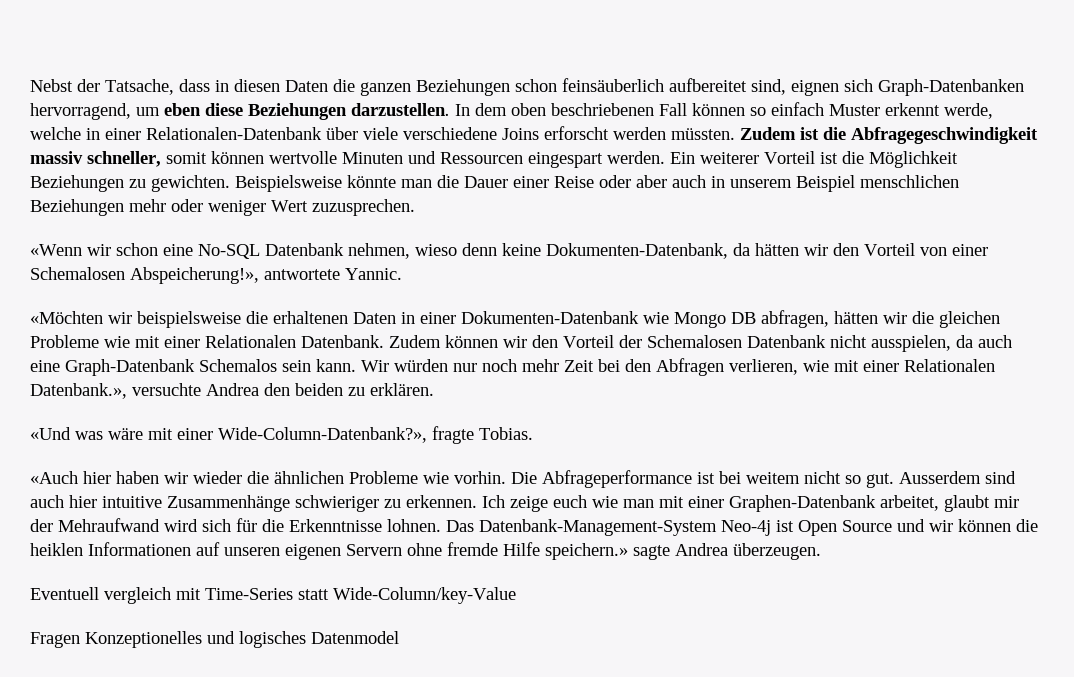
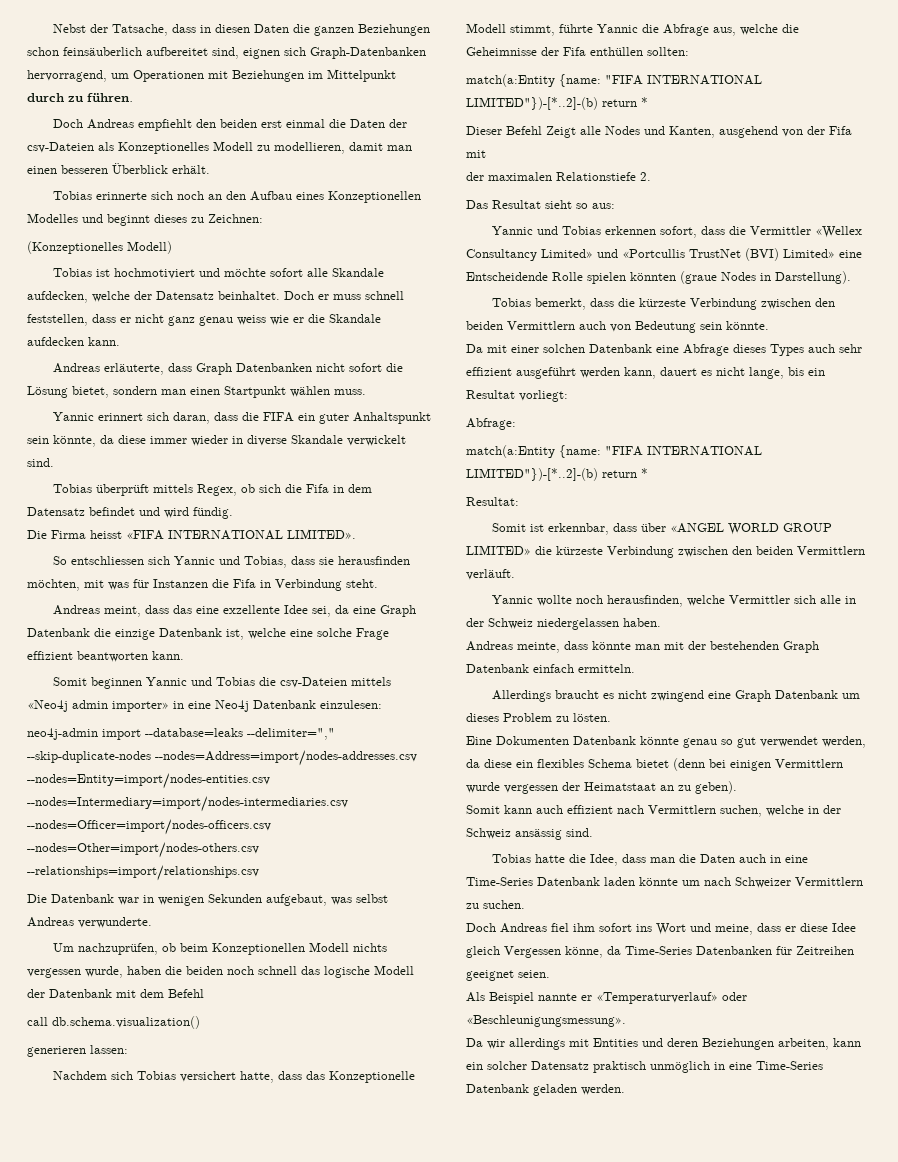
- Nebst der Tatsache, dass in diesen Daten die ganzen Beziehungen schon feinsäuberlich aufbereitet sind, eignen sich Graph-Datenbanken hervorragend, um eben diese Beziehungen darzustellen. In dem oben beschriebenen Fall können so einfach Muster erkennt werde, welche in einer Relationalen-Datenbank über viele verschiedene Joins erforscht werden müssten. Zudem ist die Abfragegeschwindigkeit massiv schneller, somit können wertvolle Minuten und Ressourcen eingespart werden. Ein weiterer Vorteil ist die Möglichkeit Beziehungen zu gewichten. Beispielsweise könnte man die Dauer einer Reise oder aber auch in unserem Beispiel menschlichen Beziehungen mehr oder weniger Wert zuzusprechen.
- «Wenn wir schon eine No-SQL Datenbank nehmen, wieso denn keine Dokumenten-Datenbank, da hätten wir den Vorteil von einer Schemalosen Abspeicherung!», antwortete Yannic.
- «Möchten wir beispielsweise die erhaltenen Daten in einer Dokumenten-Datenbank wie Mongo DB abfragen, hätten wir die gleichen Probleme wie mit einer Relationalen Datenbank. Zudem können wir den Vorteil der Schemalosen Datenbank nicht ausspielen, da auch eine Graph-Datenbank Schemalos sein kann. Wir würden nur noch mehr Zeit bei den Abfragen verlieren, wie mit einer Relationalen Datenbank.», versuchte Andrea den beiden zu erklären.
- «Und was wäre mit einer Wide-Column-Datenbank?», fragte Tobias.
- «Auch hier haben wir wieder die ähnlichen Probleme wie vorhin. Die Abfrageperformance ist bei weitem nicht so gut. Ausserdem sind auch hier intuitive Zusammenhänge schwieriger zu erkennen. Ich zeige euch wie man mit einer Graphen-Datenbank arbeitet, glaubt mir der Mehraufwand wird sich für die Erkenntnisse lohnen. Das Datenbank-Management-System Neo-4j ist Open Source und wir können die heiklen Informationen auf unseren eigenen Servern ohne fremde Hilfe speichern.» sagte Andrea überzeugen.
- Eventuell vergleich mit Time-Series statt Wide-Column/key-Value
- Fragen Konzeptionelles und logisches Datenmodel
+ Nebst der Tatsache, dass in diesen Daten die ganzen Beziehungen schon feinsäuberlich aufbereitet sind, eignen sich Graph-Datenbanken hervorragend, um Operationen mit Beziehungen im Mittelpunkt durch zu führen.
+ Doch Andreas empfiehlt den beiden erst einmal die Daten der csv-Dateien als Konzeptionelles Modell zu modellieren, damit man einen besseren Überblick erhält.
+ Tobias erinnerte sich noch an den Aufbau eines Konzeptionellen Modelles und beginnt dieses zu Zeichnen:
+ (Konzeptionelles Modell)
+ Tobias ist hochmotiviert und möchte sofort alle Skandale aufdecken, welche der Datensatz beinhaltet. Doch er muss schnell feststellen, dass er nicht ganz genau weiss wie er die Skandale aufdecken kann.
+ Andreas erläuterte, dass Graph Datenbanken nicht sofort die Lösung bietet, sondern man einen Startpunkt wählen muss.
+ Yannic erinnert sich daran, dass die FIFA ein guter Anhaltspunkt sein könnte, da diese immer wieder in diverse Skandale verwickelt sind.
+ Tobias überprüft mittels Regex, ob sich die Fifa in dem Datensatz befindet und wird fündig.
+ Die Firma heisst «FIFA INTERNATIONAL LIMITED».
+ So entschliessen sich Yannic und Tobias, dass sie herausfinden möchten, mit was für Instanzen die Fifa in Verbindung steht.
+ Andreas meint, dass das eine exzellente Idee sei, da eine Graph Datenbank die einzige Datenbank ist, welche eine solche Frage effizient beantworten kann.
+ Somit beginnen Yannic und Tobias die csv-Dateien mittels «Neo4j admin importer» in eine Neo4j Datenbank einzulesen:
+ neo4j-admin import --database=leaks --delimiter="," --skip-duplicate-nodes --nodes=Address=import/nodes-addresses.csv --nodes=Entity=import/nodes-entities.csv --nodes=Intermediary=import/nodes-intermediaries.csv --nodes=Officer=import/nodes-officers.csv --nodes=Other=import/nodes-others.csv --relationships=import/relationships.csv
+ Die Datenbank war in wenigen Sekunden aufgebaut, was selbst Andreas verwunderte.
+ Um nachzuprüfen, ob beim Konzeptionellen Modell nichts vergessen wurde, haben die beiden noch schnell das logische Modell der Datenbank mit dem Befehl
+ call db.schema.visualization()
+ generieren lassen:
+ Nachdem sich Tobias versichert hatte, dass das Konzeptionelle Modell stimmt, führte Yannic die Abfrage aus, welche die Geheimnisse der Fifa enthüllen sollten:
+ match(a:Entity {name: "FIFA INTERNATIONAL LIMITED"})-[*..2]-(b) return *
+ Dieser Befehl Zeigt alle Nodes und Kanten, ausgehend von der Fifa mit
+ der maximalen Relationstiefe 2.
+ Das Resultat sieht so aus:
+ Yannic und Tobias erkennen sofort, dass die Vermittler «Wellex Consultancy Limited» und «Portcullis TrustNet (BVI) Limited» eine Entscheidende Rolle spielen könnten (graue Nodes in Darstellung).
+ Tobias bemerkt, dass die kürzeste Verbindung zwischen den beiden Vermittlern auch von Bedeutung sein könnte.
+ Da mit einer solchen Datenbank eine Abfrage dieses Types auch sehr effizient ausgeführt werden kann, dauert es nicht lange, bis ein Resultat vorliegt:
+ Abfrage:
+ match(a:Entity {name: "FIFA INTERNATIONAL LIMITED"})-[*..2]-(b) return *
+ Resultat:
+ Somit ist erkennbar, dass über «ANGEL WORLD GROUP LIMITED» die kürzeste Verbindung zwischen den beiden Vermittlern verläuft.
+ Yannic wollte noch herausfinden, welche Vermittler sich alle in der Schweiz niedergelassen haben.
+ Andreas meinte, dass könnte man mit der bestehenden Graph Datenbank einfach ermitteln.
+ Allerdings braucht es nicht zwingend eine Graph Datenbank um dieses Problem zu lösten.
+ Eine Dokumenten Datenbank könnte genau so gut verwendet werden, da diese ein flexibles Schema bietet (denn bei einigen Vermittlern wurde vergessen der Heimatstaat an zu geben).
+ Somit kann auch effizient nach Vermittlern suchen, welche in der Schweiz ansässig sind.
+ Tobias hatte die Idee, dass man die Daten auch in eine Time-Series Datenbank laden könnte um nach Schweizer Vermittlern zu suchen.
+ Doch Andreas fiel ihm sofort ins Wort und meine, dass er diese Idee gleich Vergessen könne, da Time-Series Datenbanken für Zeitreihen geeignet seien.
+ Als Beispiel nannte er «Temperaturverlauf» oder «Beschleunigungsmessung».
+ Da wir allerdings mit Entities und deren Beziehungen arbeiten, kann ein solcher Datensatz praktisch unmöglich in eine Time-Series Datenbank geladen werden.

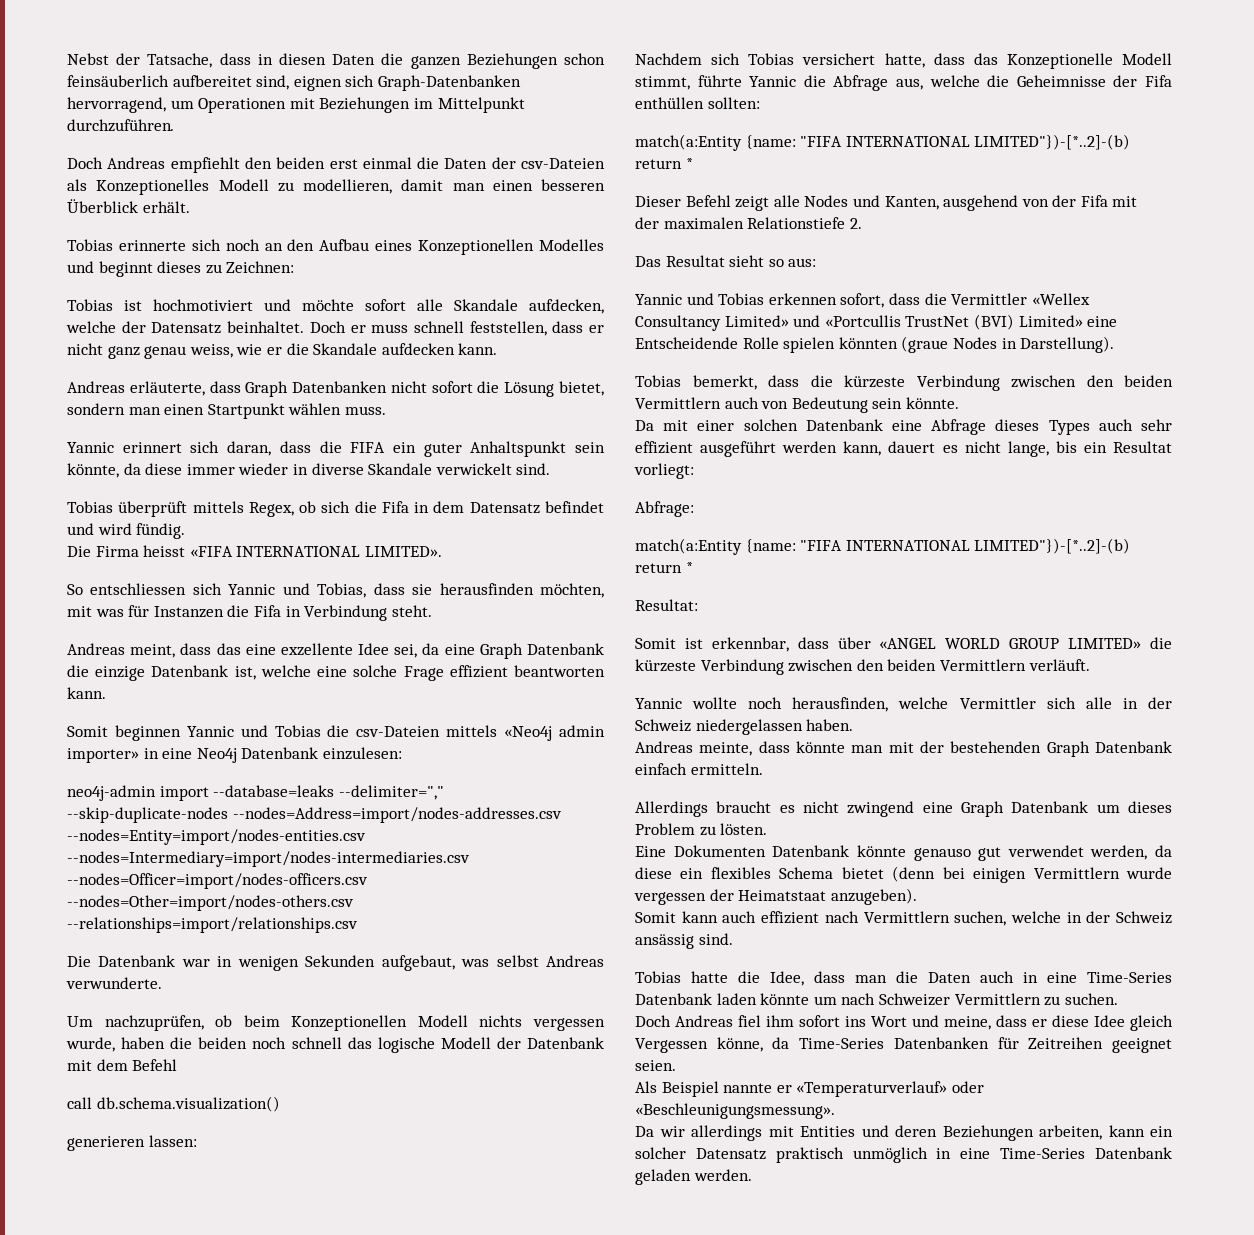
- Nebst der Tatsache, dass in diesen Daten die ganzen Beziehungen schon feinsäuberlich aufbereitet sind, eignen sich Graph-Datenbanken hervorragend, um Operationen mit Beziehungen im Mittelpunkt durch zu führen.
+ Nebst der Tatsache, dass in diesen Daten die ganzen Beziehungen schon feinsäuberlich aufbereitet sind, eignen sich Graph-Datenbanken hervorragend, um Operationen mit Beziehungen im Mittelpunkt durchzuführen.
- (Konzeptionelles Modell)
- Doch er muss schnell feststellen, dass er nicht ganz genau weiss wie er die Skandale aufdecken kann.
+ Doch er muss schnell feststellen, dass er nicht ganz genau weiss, wie er die Skandale aufdecken kann.
- Dieser Befehl Zeigt alle Nodes und Kanten, ausgehend von der Fifa mit
+ Dieser Befehl zeigt alle Nodes und Kanten, ausgehend von der Fifa mit
- Eine Dokumenten Datenbank könnte genau so gut verwendet werden, da diese ein flexibles Schema bietet (denn bei einigen Vermittlern wurde vergessen der Heimatstaat an zu geben).
+ Eine Dokumenten Datenbank könnte genauso gut verwendet werden, da diese ein flexibles Schema bietet (denn bei einigen Vermittlern wurde vergessen der Heimatstaat anzugeben).

